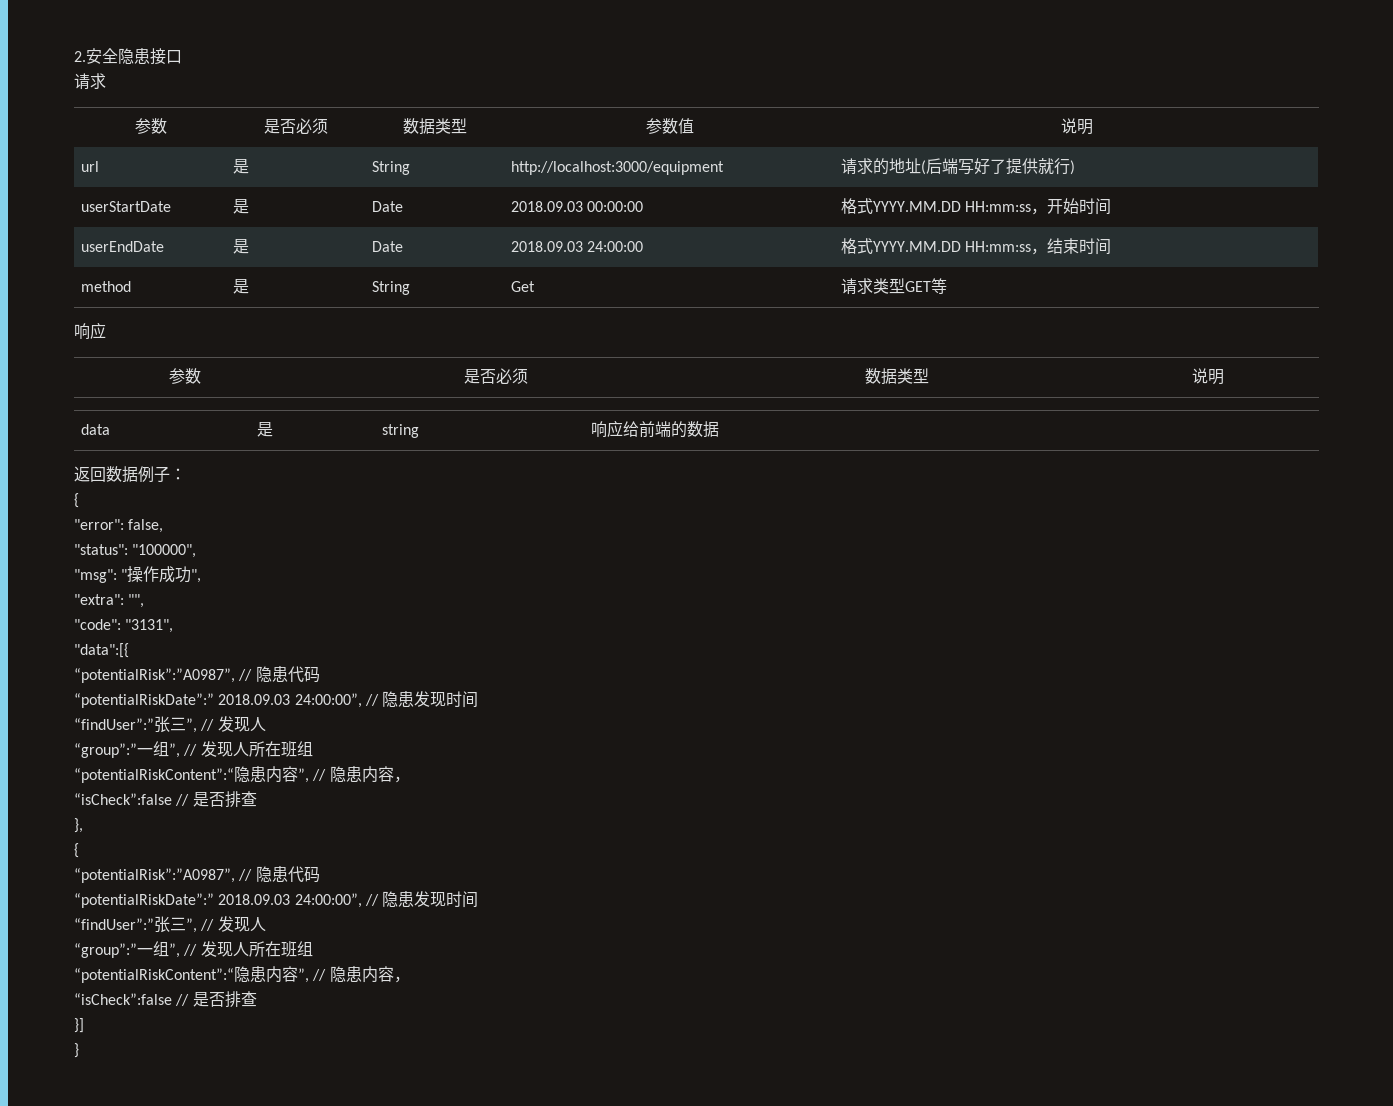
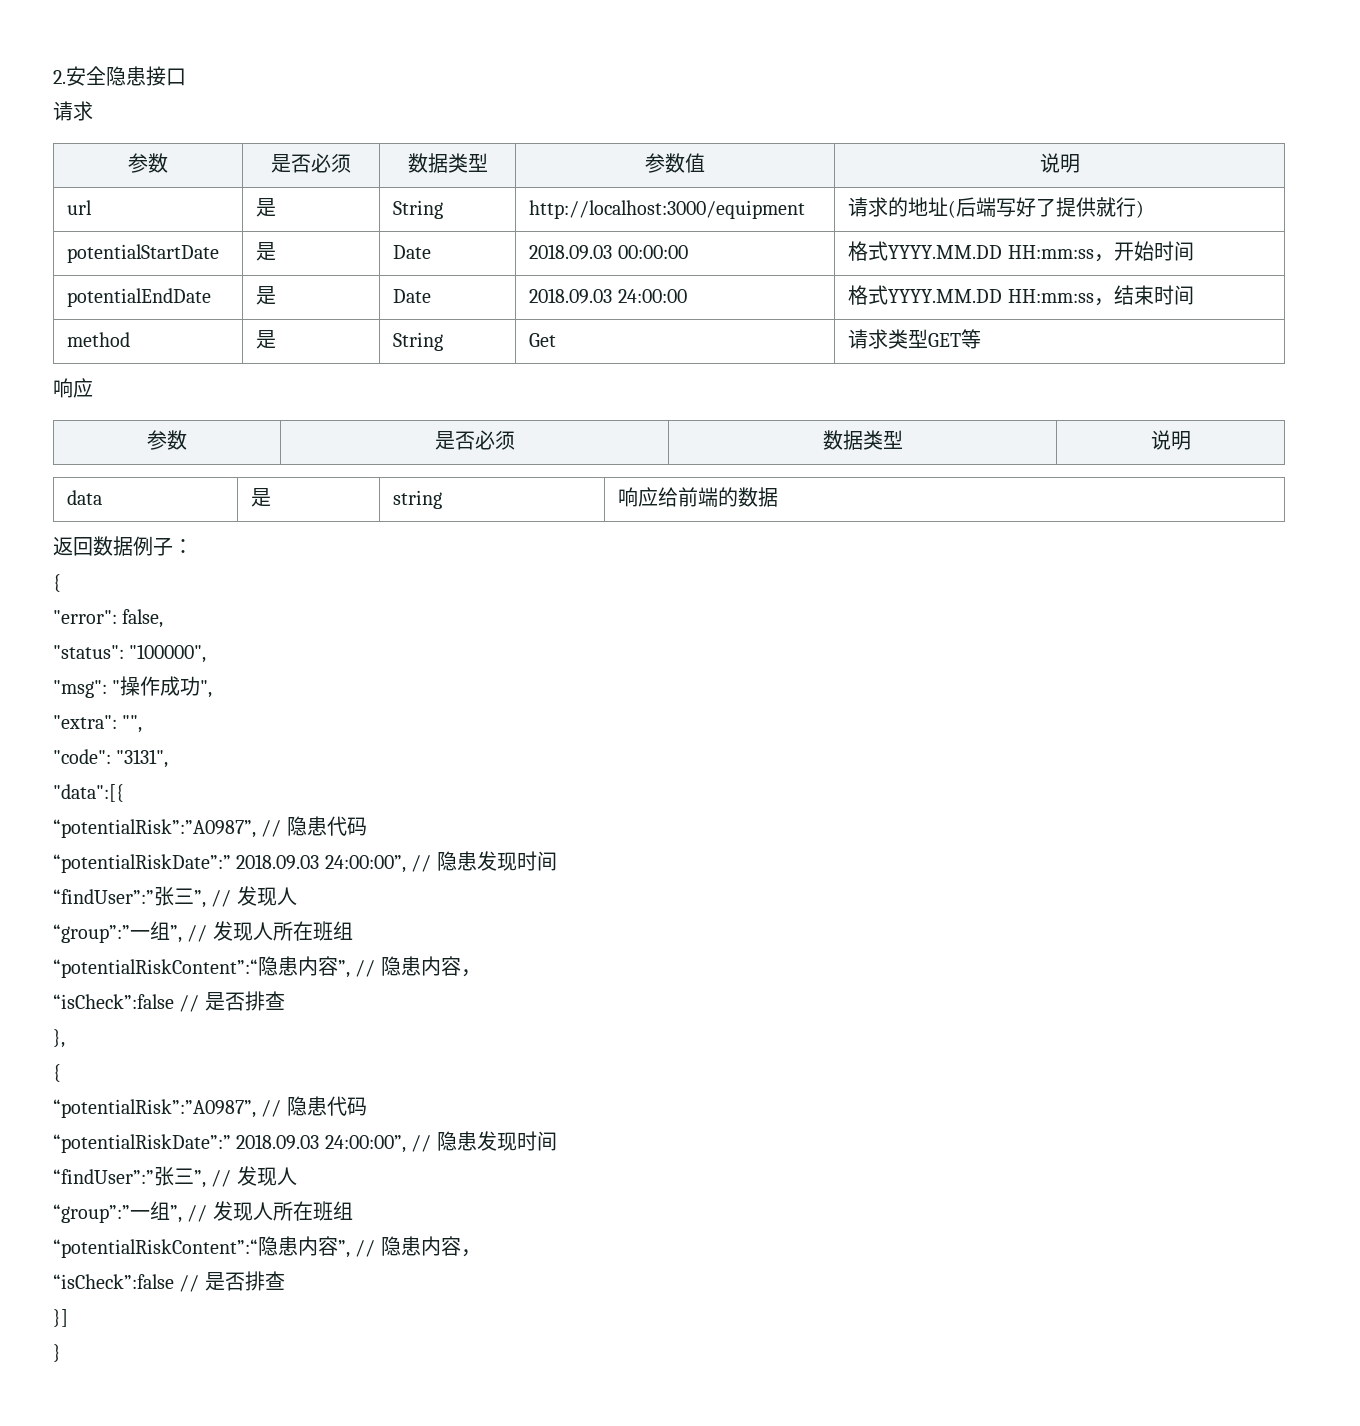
- userStartDate | 是 | Date | 2018.09.03 00:00:00 | 格式YYYY.MM.DD HH:mm:ss，开始时间
+ potentialStartDate | 是 | Date | 2018.09.03 00:00:00 | 格式YYYY.MM.DD HH:mm:ss，开始时间
- userEndDate | 是 | Date | 2018.09.03 24:00:00 | 格式YYYY.MM.DD HH:mm:ss，结束时间
+ potentialEndDate | 是 | Date | 2018.09.03 24:00:00 | 格式YYYY.MM.DD HH:mm:ss，结束时间

